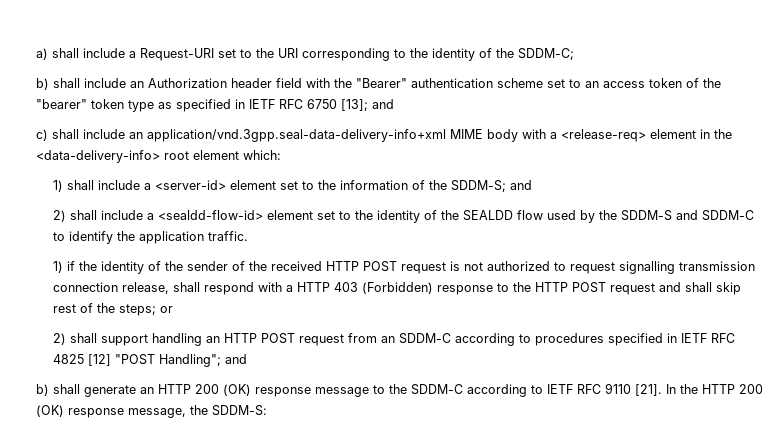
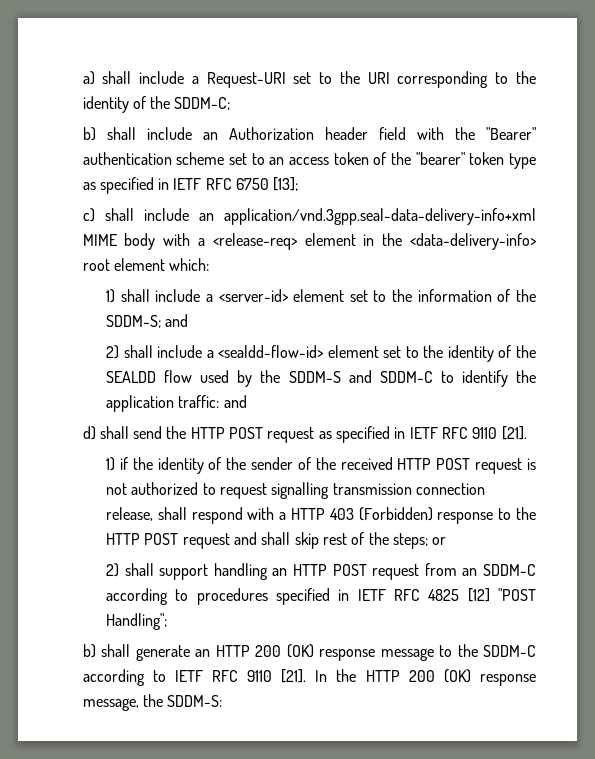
- b) shall include an Authorization header field with the "Bearer" authentication scheme set to an access token of the "bearer" token type as specified in IETF RFC 6750 [13]; and
+ b) shall include an Authorization header field with the "Bearer" authentication scheme set to an access token of the "bearer" token type as specified in IETF RFC 6750 [13];
- 2) shall include a <sealdd-flow-id> element set to the identity of the SEALDD flow used by the SDDM-S and SDDM-C to identify the application traffic.
+ 2) shall include a <sealdd-flow-id> element set to the identity of the SEALDD flow used by the SDDM-S and SDDM-C to identify the application traffic: and
+ d) shall send the HTTP POST request as specified in IETF RFC 9110 [21].
- 2) shall support handling an HTTP POST request from an SDDM-C according to procedures specified in IETF RFC 4825 [12] "POST Handling"; and
+ 2) shall support handling an HTTP POST request from an SDDM-C according to procedures specified in IETF RFC 4825 [12] "POST Handling";

